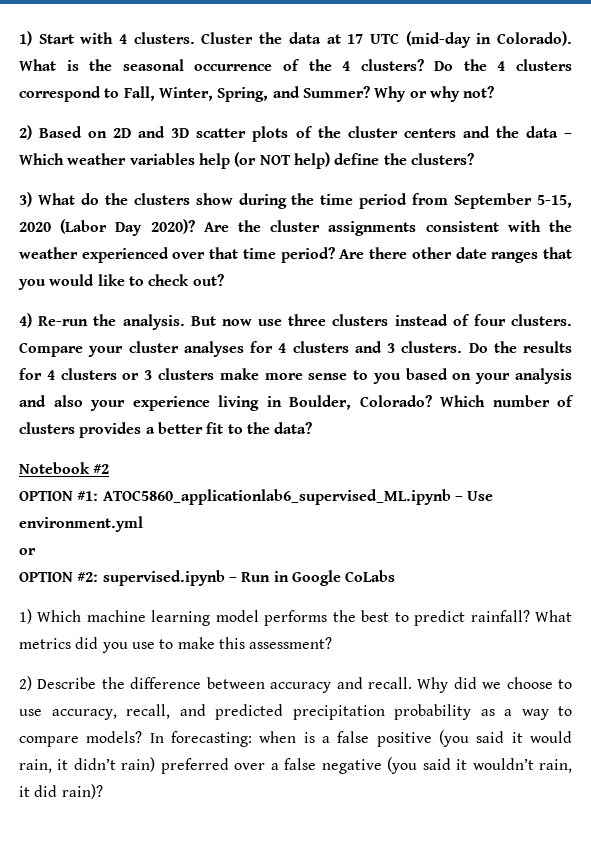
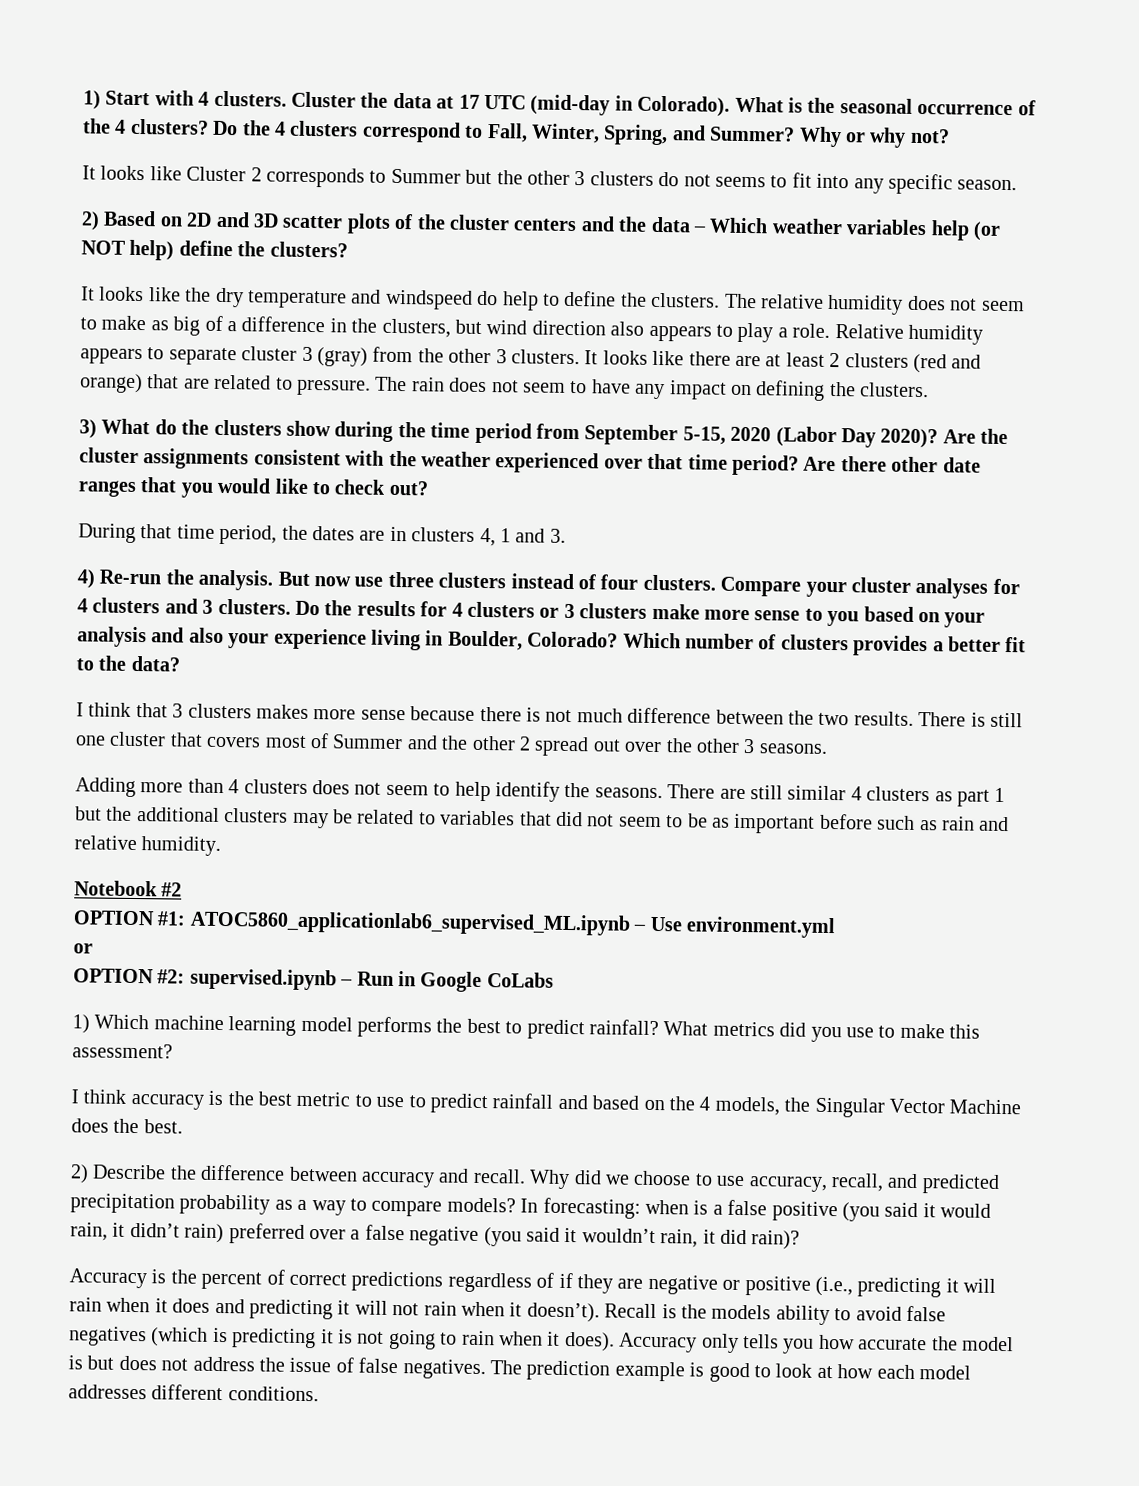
+ It looks like Cluster 2 corresponds to Summer but the other 3 clusters do not seems to fit into any specific season.
+ It looks like the dry temperature and windspeed do help to define the clusters. The relative humidity does not seem to make as big of a difference in the clusters, but wind direction also appears to play a role. Relative humidity appears to separate cluster 3 (gray) from the other 3 clusters. It looks like there are at least 2 clusters (red and orange) that are related to pressure. The rain does not seem to have any impact on defining the clusters.
+ During that time period, the dates are in clusters 4, 1 and 3.
+ I think that 3 clusters makes more sense because there is not much difference between the two results. There is still one cluster that covers most of Summer and the other 2 spread out over the other 3 seasons.
+ Adding more than 4 clusters does not seem to help identify the seasons. There are still similar 4 clusters as part 1 but the additional clusters may be related to variables that did not seem to be as important before such as rain and relative humidity.
+ I think accuracy is the best metric to use to predict rainfall and based on the 4 models, the Singular Vector Machine does the best.
+ Accuracy is the percent of correct predictions regardless of if they are negative or positive (i.e., predicting it will rain when it does and predicting it will not rain when it doesn’t). Recall is the models ability to avoid false negatives (which is predicting it is not going to rain when it does). Accuracy only tells you how accurate the model is but does not address the issue of false negatives. The prediction example is good to look at how each model addresses different conditions.

